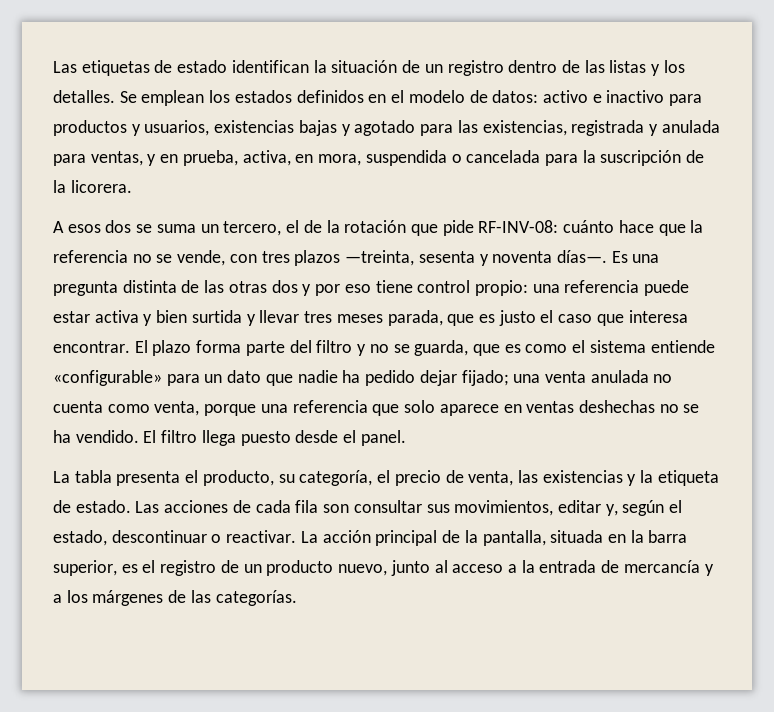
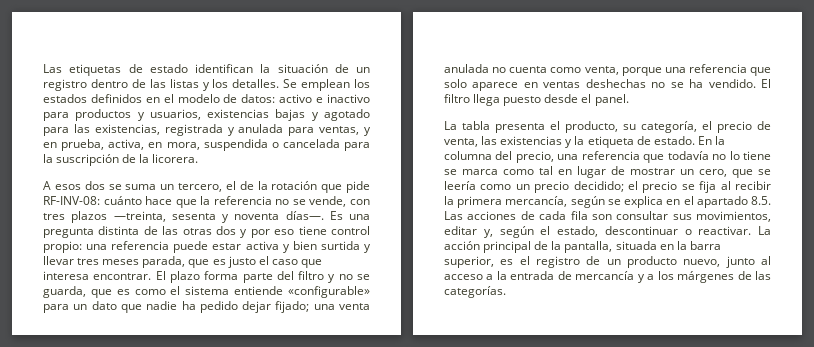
- Las acciones de cada fila son consultar sus movimientos, editar y, según el estado, descontinuar o reactivar.
+ En la columna del precio, una referencia que todavía no lo tiene se marca como tal en lugar de mostrar un cero, que se leería como un precio decidido; el precio se fija al recibir la primera mercancía, según se explica en el apartado 8.5. Las acciones de cada fila son consultar sus movimientos, editar y, según el estado, descontinuar o reactivar.

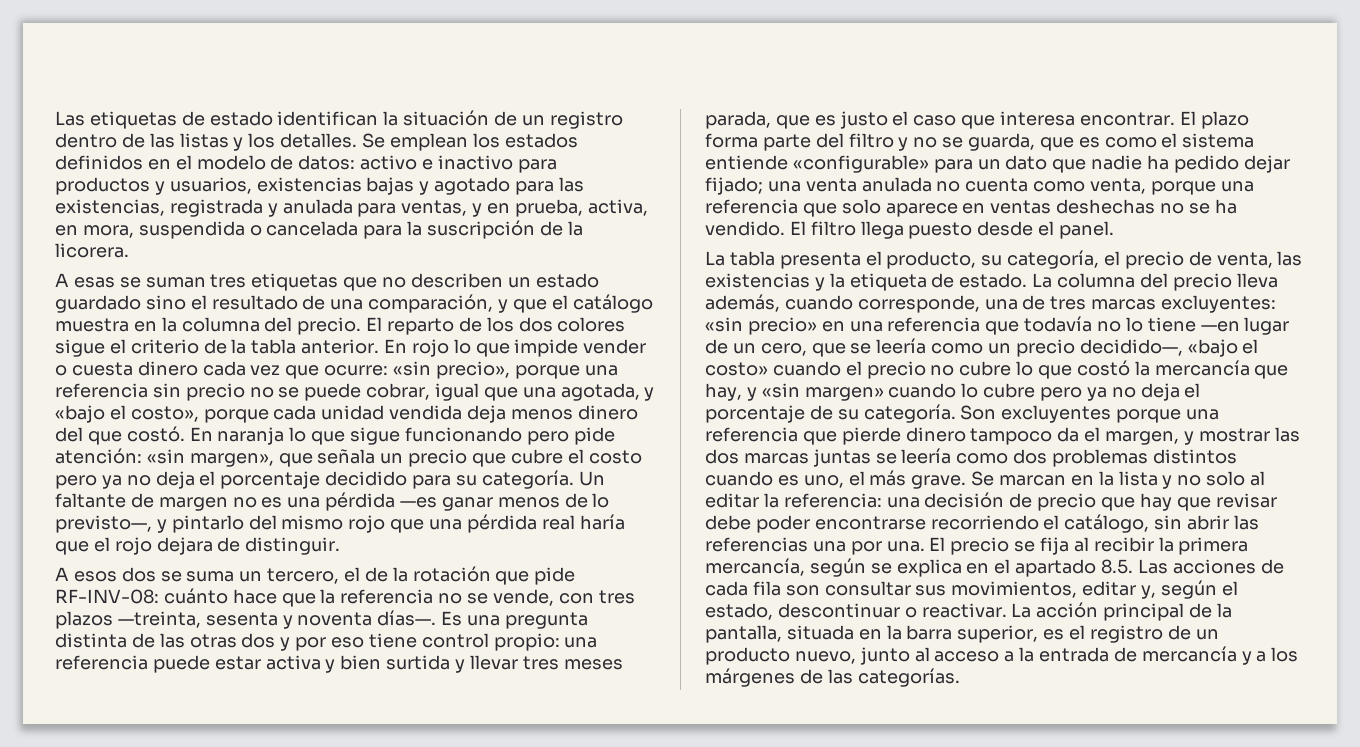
+ A esas se suman tres etiquetas que no describen un estado guardado sino el resultado de una comparación, y que el catálogo muestra en la columna del precio. El reparto de los dos colores sigue el criterio de la tabla anterior. En rojo lo que impide vender o cuesta dinero cada vez que ocurre: «sin precio», porque una referencia sin precio no se puede cobrar, igual que una agotada, y «bajo el costo», porque cada unidad vendida deja menos dinero del que costó. En naranja lo que sigue funcionando pero pide atención: «sin margen», que señala un precio que cubre el costo pero ya no deja el porcentaje decidido para su categoría. Un faltante de margen no es una pérdida —es ganar menos de lo previsto—, y pintarlo del mismo rojo que una pérdida real haría que el rojo dejara de distinguir.
- En la columna del precio, una referencia que todavía no lo tiene se marca como tal en lugar de mostrar un cero, que se leería como un precio decidido; el precio se fija al recibir la primera mercancía, según se explica en el apartado 8.5. Las acciones de cada fila son consultar sus movimientos, editar y, según el estado, descontinuar o reactivar.
+ La columna del precio lleva además, cuando corresponde, una de tres marcas excluyentes: «sin precio» en una referencia que todavía no lo tiene —en lugar de un cero, que se leería como un precio decidido—, «bajo el costo» cuando el precio no cubre lo que costó la mercancía que hay, y «sin margen» cuando lo cubre pero ya no deja el porcentaje de su categoría. Son excluyentes porque una referencia que pierde dinero tampoco da el margen, y mostrar las dos marcas juntas se leería como dos problemas distintos cuando es uno, el más grave. Se marcan en la lista y no solo al editar la referencia: una decisión de precio que hay que revisar debe poder encontrarse recorriendo el catálogo, sin abrir las referencias una por una. El precio se fija al recibir la primera mercancía, según se explica en el apartado 8.5. Las acciones de cada fila son consultar sus movimientos, editar y, según el estado, descontinuar o reactivar.

